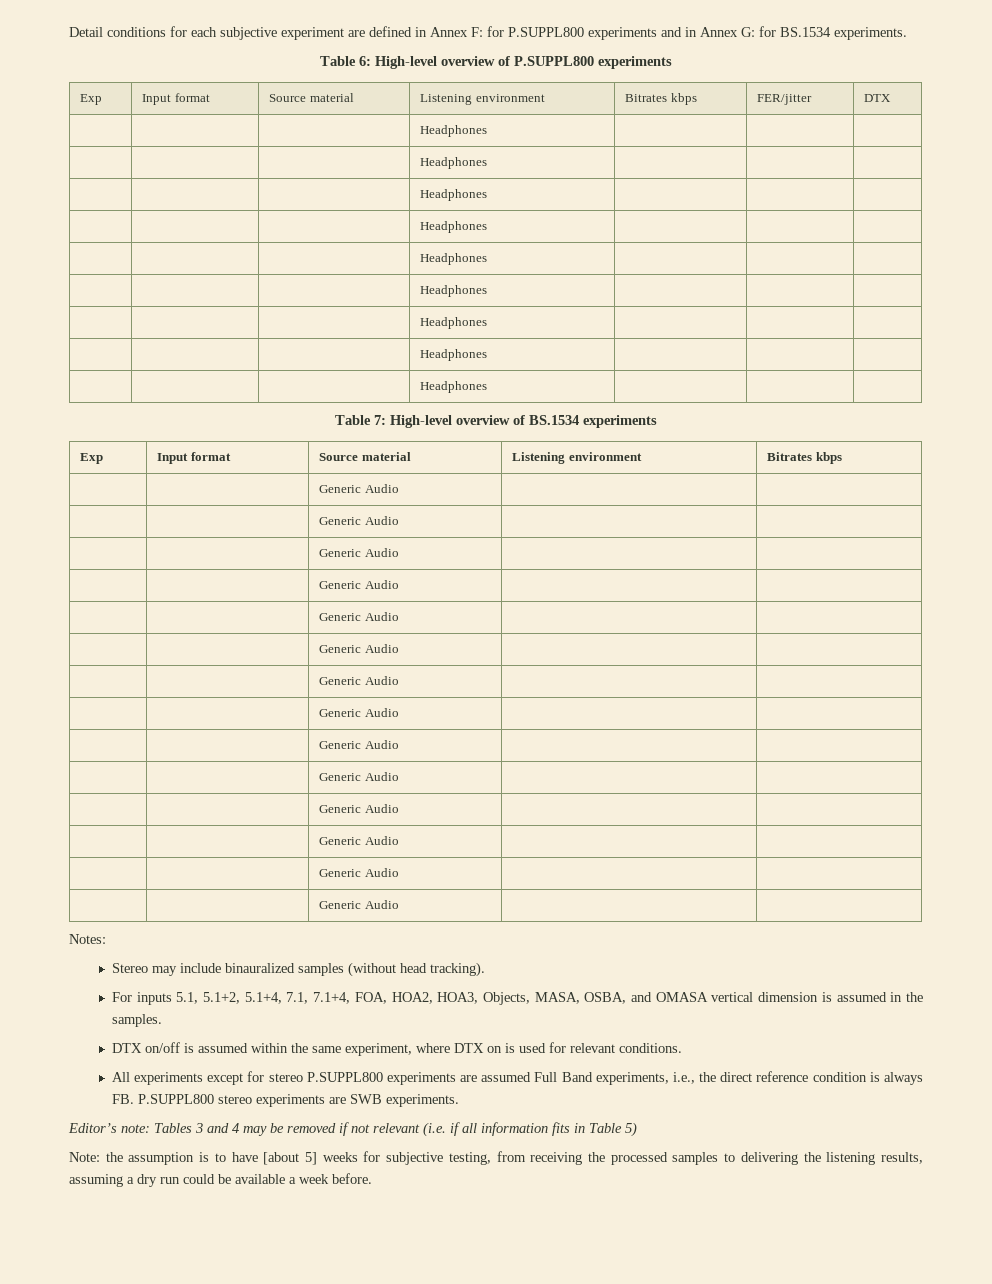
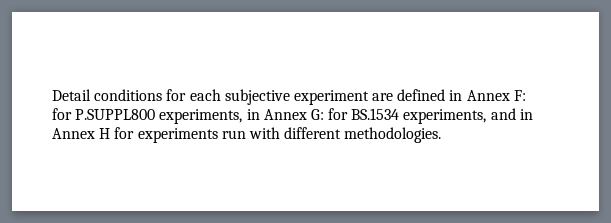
- Detail conditions for each subjective experiment are defined in Annex F: for P.SUPPL800 experiments and in Annex G: for BS.1534 experiments.
- Table 6: High-level overview of P.SUPPL800 experiments
- Exp | Input format | Source material | Listening environment | Bitrates kbps | FER/jitter | DTX
- | | | Headphones | | |
- | | | Headphones | | |
- | | | Headphones | | |
- | | | Headphones | | |
- | | | Headphones | | |
- | | | Headphones | | |
- | | | Headphones | | |
- | | | Headphones | | |
- | | | Headphones | | |
- Table 7: High-level overview of BS.1534 experiments
- Exp | Input format | Source material | Listening environment | Bitrates kbps
- | | Generic Audio | |
- | | Generic Audio | |
- | | Generic Audio | |
- | | Generic Audio | |
- | | Generic Audio | |
- | | Generic Audio | |
- | | Generic Audio | |
- | | Generic Audio | |
- | | Generic Audio | |
- | | Generic Audio | |
- | | Generic Audio | |
- | | Generic Audio | |
- | | Generic Audio | |
- | | Generic Audio | |
- Notes:
- Stereo may include binauralized samples (without head tracking).
- For inputs 5.1, 5.1+2, 5.1+4, 7.1, 7.1+4, FOA, HOA2, HOA3, Objects, MASA, OSBA, and OMASA vertical dimension is assumed in the samples.
- DTX on/off is assumed within the same experiment, where DTX on is used for relevant conditions.
- All experiments except for stereo P.SUPPL800 experiments are assumed Full Band experiments, i.e., the direct reference condition is always FB. P.SUPPL800 stereo experiments are SWB experiments.
- Editor’s note: Tables 3 and 4 may be removed if not relevant (i.e. if all information fits in Table 5)
- Note: the assumption is to have [about 5] weeks for subjective testing, from receiving the processed samples to delivering the listening results, assuming a dry run could be available a week before.
+ Detail conditions for each subjective experiment are defined in Annex F: for P.SUPPL800 experiments, in Annex G: for BS.1534 experiments, and in Annex H for experiments run with different methodologies.

